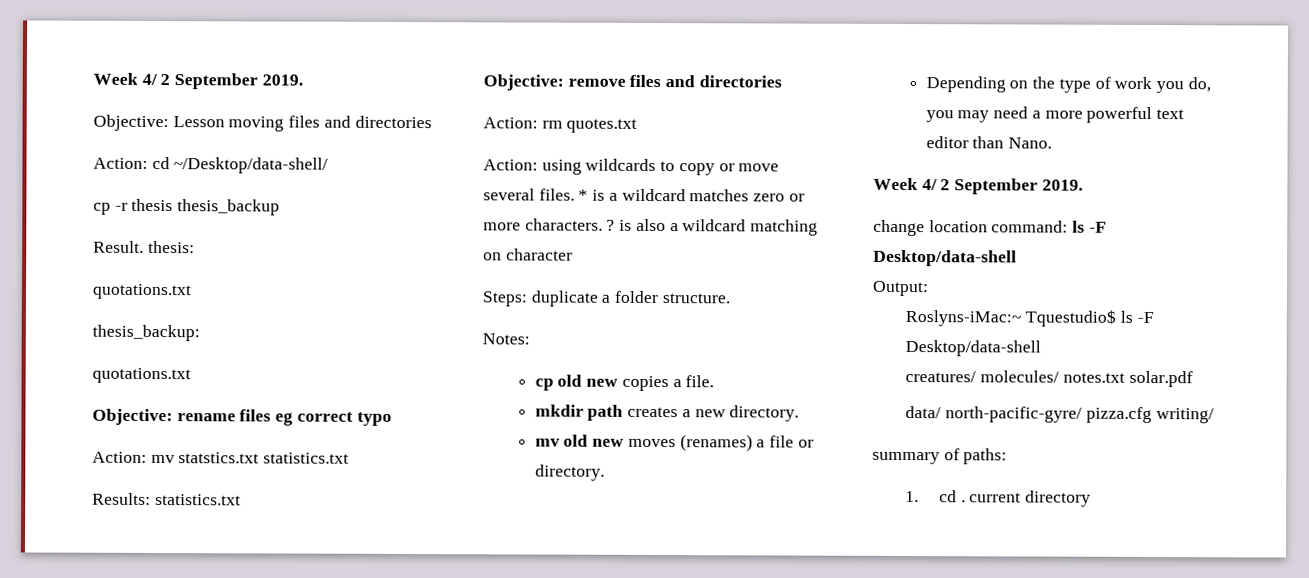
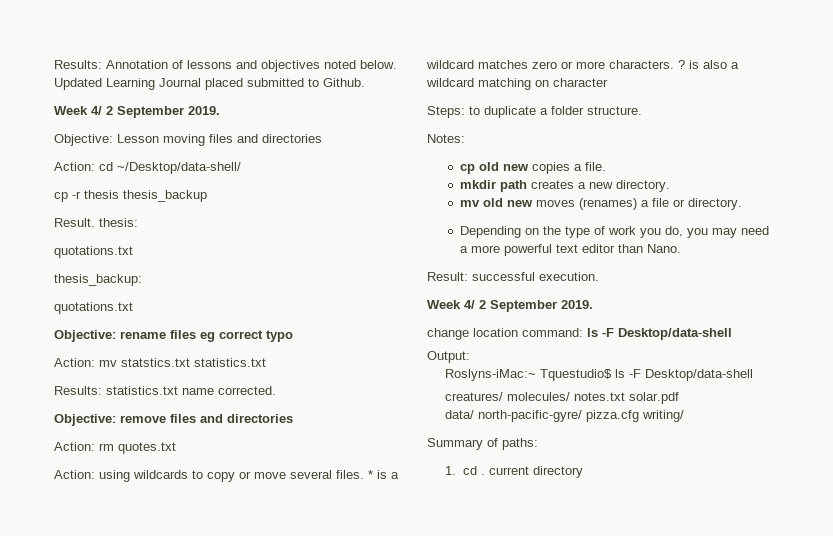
+ Results: Annotation of lessons and objectives noted below. Updated Learning Journal placed submitted to Github.
- Results: statistics.txt
+ Results: statistics.txt name corrected.
- Steps: duplicate a folder structure.
+ Steps: to duplicate a folder structure.
+ Result: successful execution.
- summary of paths:
+ Summary of paths:

